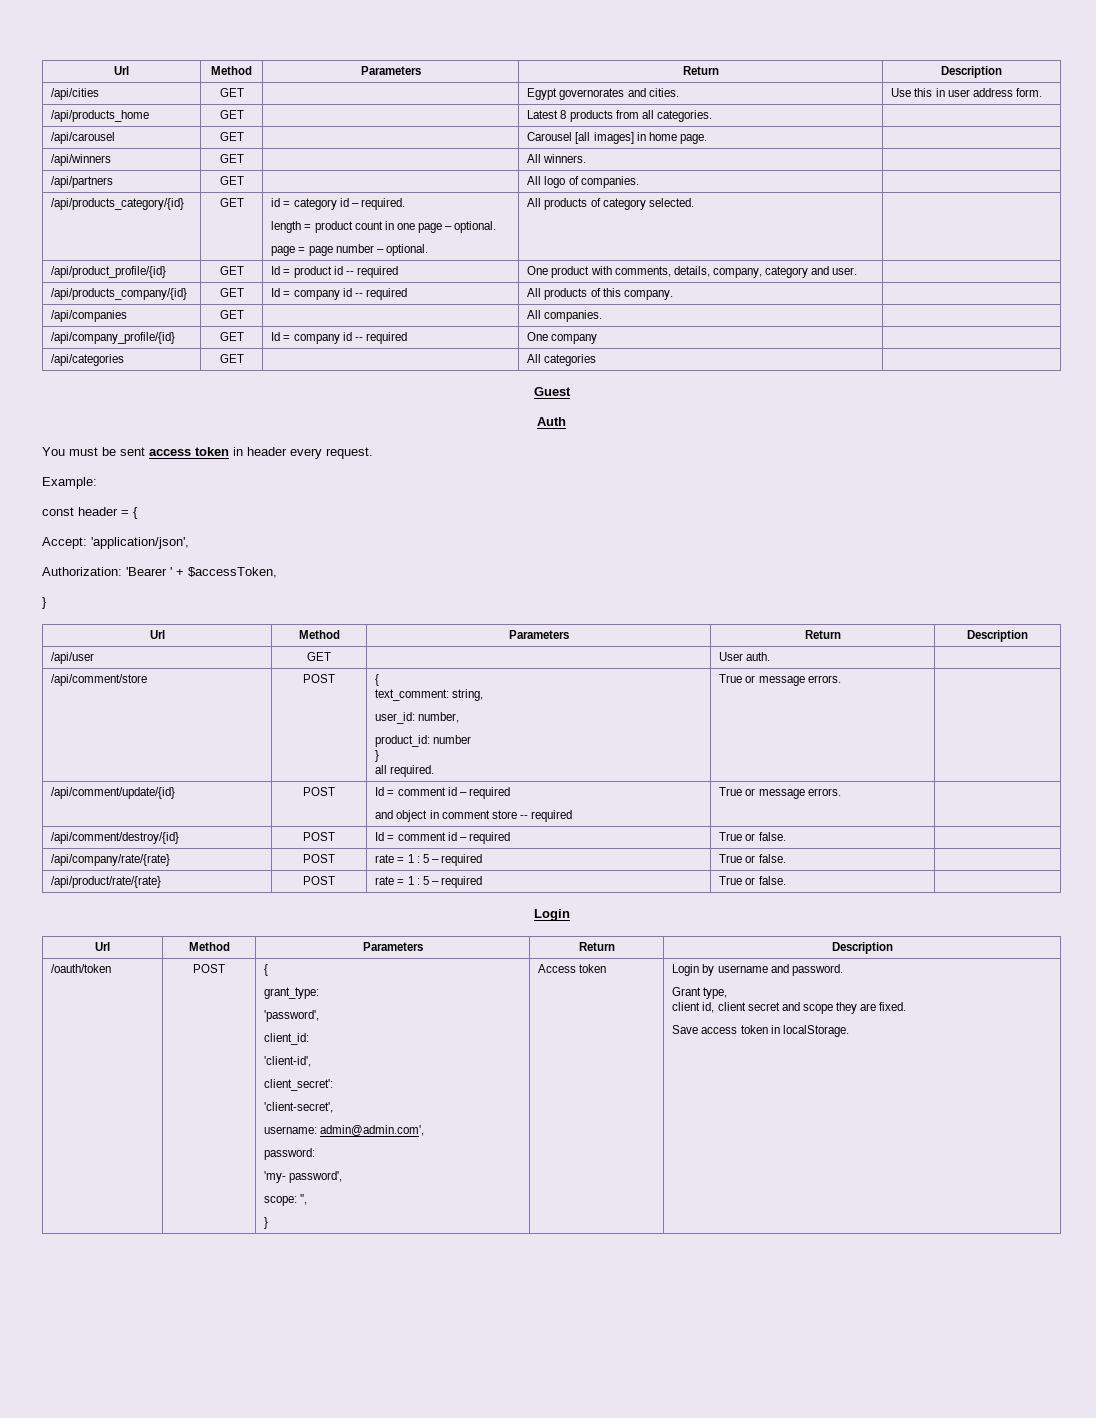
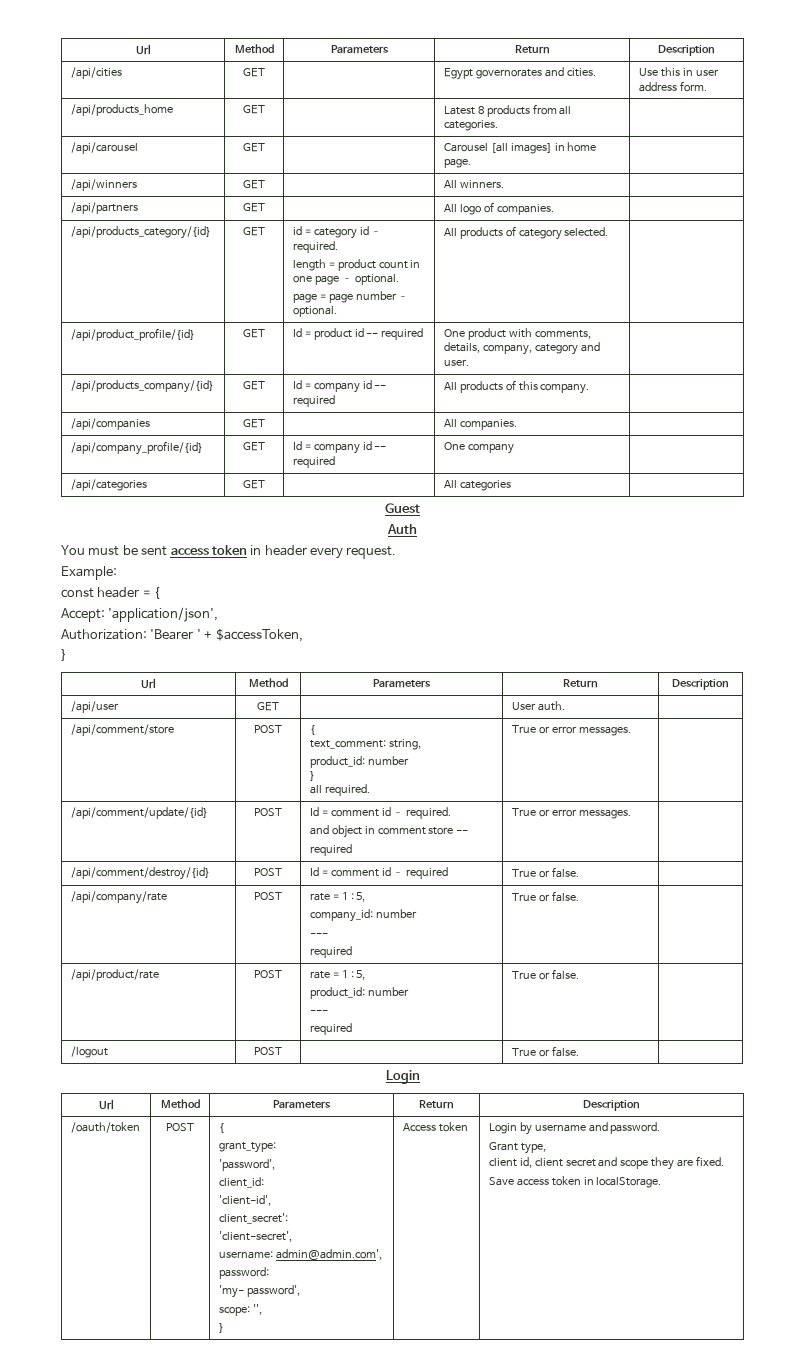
  /api/comment/store | POST | {
  text_comment: string,
- user_id: number,
  product_id: number
  }
- all required. | True or message errors. |
+ all required. | True or error messages. |
- /api/comment/update/{id} | POST | Id = comment id – required
- and object in comment store -- required | True or message errors. |
+ /api/comment/update/{id} | POST | Id = comment id – required.
+ and object in comment store --
+ required | True or error messages. |
- /api/company/rate/{rate} | POST | rate = 1 : 5 – required | True or false. |
- /api/product/rate/{rate} | POST | rate = 1 : 5 – required | True or false. |
+ /api/company/rate | POST | rate = 1 : 5,
+ company_id: number
+ ---
+ required | True or false. |
+ /api/product/rate | POST | rate = 1 : 5,
+ product_id: number
+ ---
+ required | True or false. |
+ /logout | POST | | True or false. |

